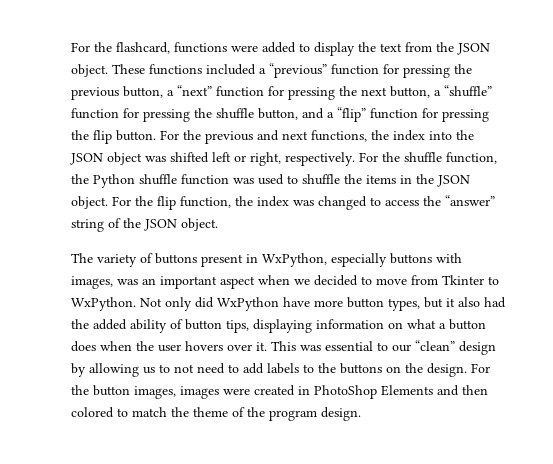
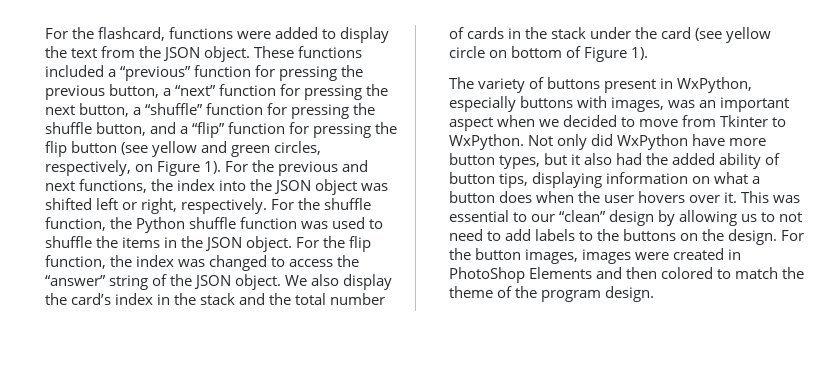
- These functions included a “previous” function for pressing the previous button, a “next” function for pressing the next button, a “shuffle” function for pressing the shuffle button, and a “flip” function for pressing the flip button.
+ These functions included a “previous” function for pressing the previous button, a “next” function for pressing the next button, a “shuffle” function for pressing the shuffle button, and a “flip” function for pressing the flip button (see yellow and green circles, respectively, on Figure 1).
+ We also display the card’s index in the stack and the total number of cards in the stack under the card (see yellow circle on bottom of Figure 1).

